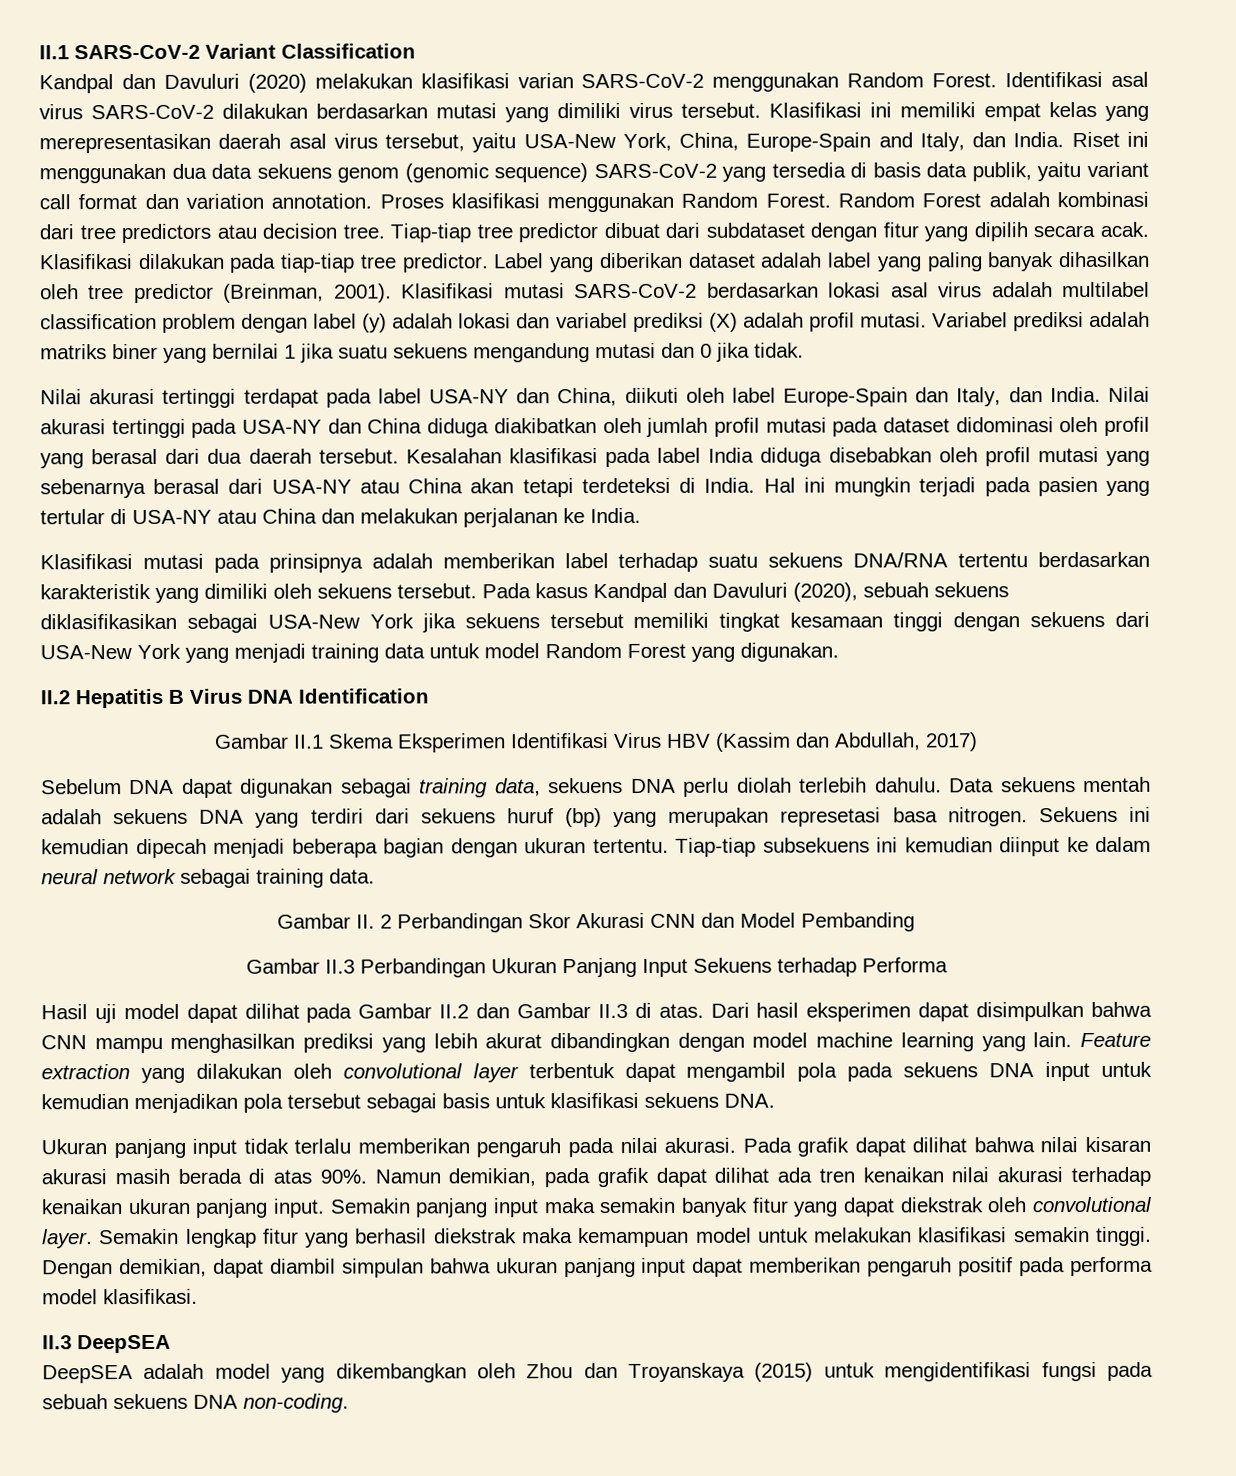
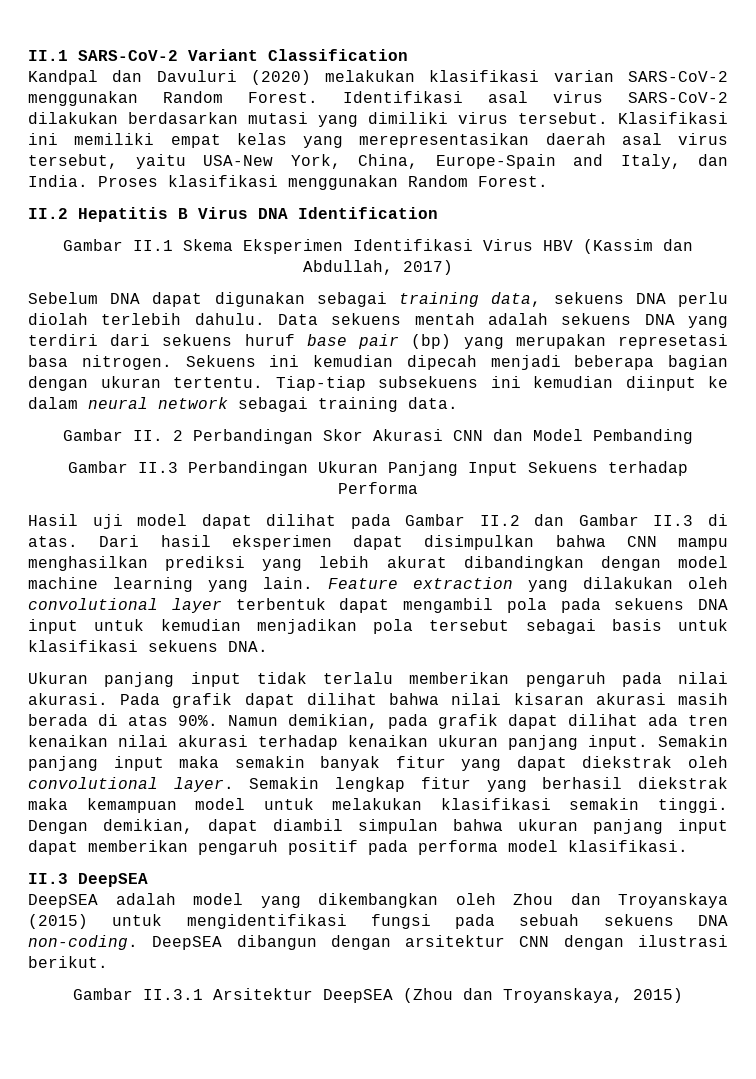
- Riset ini menggunakan dua data sekuens genom (genomic sequence) SARS-CoV-2 yang tersedia di basis data publik, yaitu variant call format dan variation annotation.
- Random Forest adalah kombinasi dari tree predictors atau decision tree. Tiap-tiap tree predictor dibuat dari subdataset dengan fitur yang dipilih secara acak. Klasifikasi dilakukan pada tiap-tiap tree predictor. Label yang diberikan dataset adalah label yang paling banyak dihasilkan oleh tree predictor (Breinman, 2001). Klasifikasi mutasi SARS-CoV-2 berdasarkan lokasi asal virus adalah multilabel classification problem dengan label (y) adalah lokasi dan variabel prediksi (X) adalah profil mutasi. Variabel prediksi adalah matriks biner yang bernilai 1 jika suatu sekuens mengandung mutasi dan 0 jika tidak.
- Nilai akurasi tertinggi terdapat pada label USA-NY dan China, diikuti oleh label Europe-Spain dan Italy, dan India. Nilai akurasi tertinggi pada USA-NY dan China diduga diakibatkan oleh jumlah profil mutasi pada dataset didominasi oleh profil yang berasal dari dua daerah tersebut. Kesalahan klasifikasi pada label India diduga disebabkan oleh profil mutasi yang sebenarnya berasal dari USA-NY atau China akan tetapi terdeteksi di India. Hal ini mungkin terjadi pada pasien yang tertular di USA-NY atau China dan melakukan perjalanan ke India.
- Klasifikasi mutasi pada prinsipnya adalah memberikan label terhadap suatu sekuens DNA/RNA tertentu berdasarkan karakteristik yang dimiliki oleh sekuens tersebut. Pada kasus Kandpal dan Davuluri (2020), sebuah sekuens diklasifikasikan sebagai USA-New York jika sekuens tersebut memiliki tingkat kesamaan tinggi dengan sekuens dari USA-New York yang menjadi training data untuk model Random Forest yang digunakan.
- Data sekuens mentah adalah sekuens DNA yang terdiri dari sekuens huruf (bp) yang merupakan represetasi basa nitrogen.
+ Data sekuens mentah adalah sekuens DNA yang terdiri dari sekuens huruf base pair (bp) yang merupakan represetasi basa nitrogen.
+ DeepSEA dibangun dengan arsitektur CNN dengan ilustrasi berikut.
+ Gambar II.3.1 Arsitektur DeepSEA (Zhou dan Troyanskaya, 2015)

